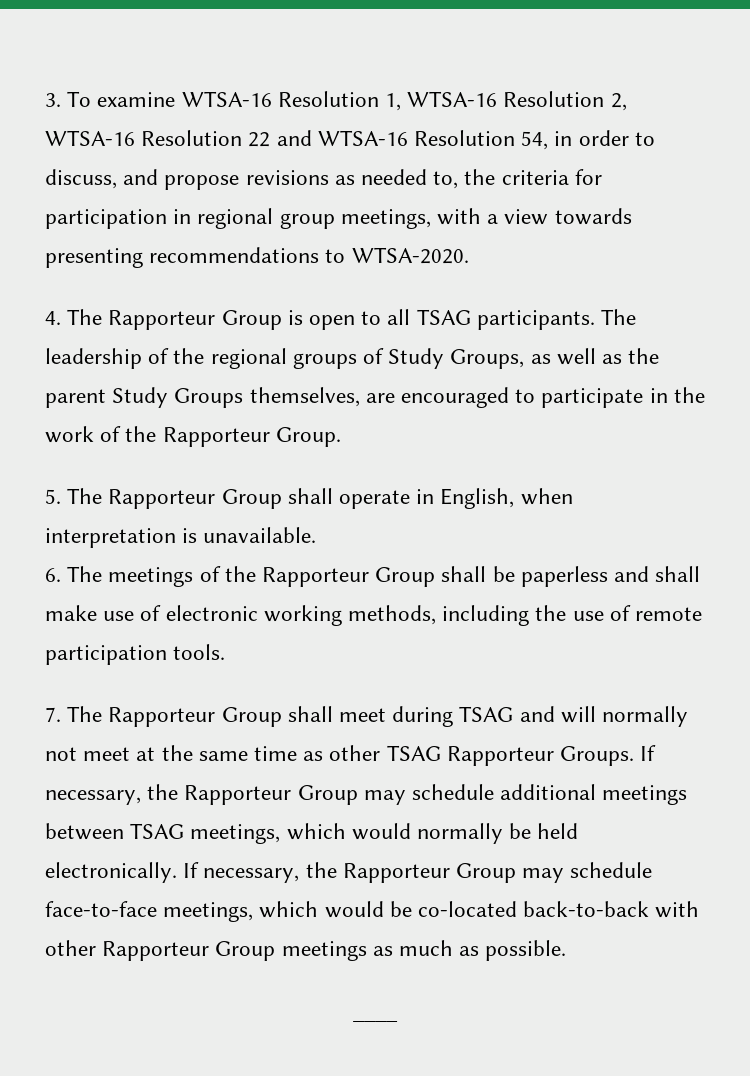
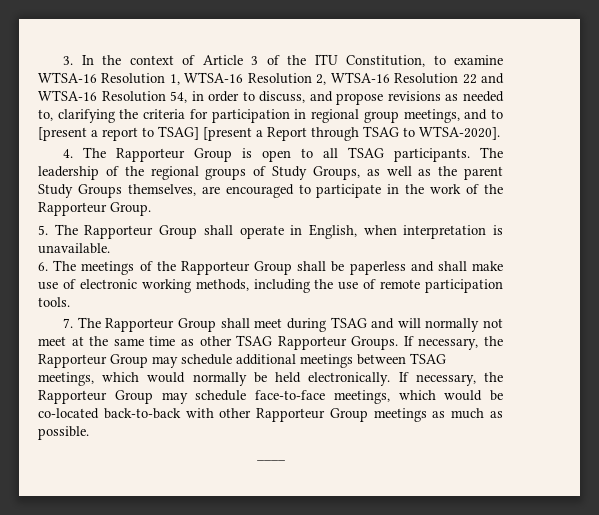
- 3. To examine WTSA-16 Resolution 1, WTSA-16 Resolution 2, WTSA-16 Resolution 22 and WTSA-16 Resolution 54, in order to discuss, and propose revisions as needed to, the criteria for participation in regional group meetings, with a view towards presenting recommendations to WTSA-2020.
+ 3. In the context of Article 3 of the ITU Constitution, to examine WTSA-16 Resolution 1, WTSA-16 Resolution 2, WTSA-16 Resolution 22 and WTSA-16 Resolution 54, in order to discuss, and propose revisions as needed to, clarifying the criteria for participation in regional group meetings, and to [present a report to TSAG] [present a Report through TSAG to WTSA-2020].

